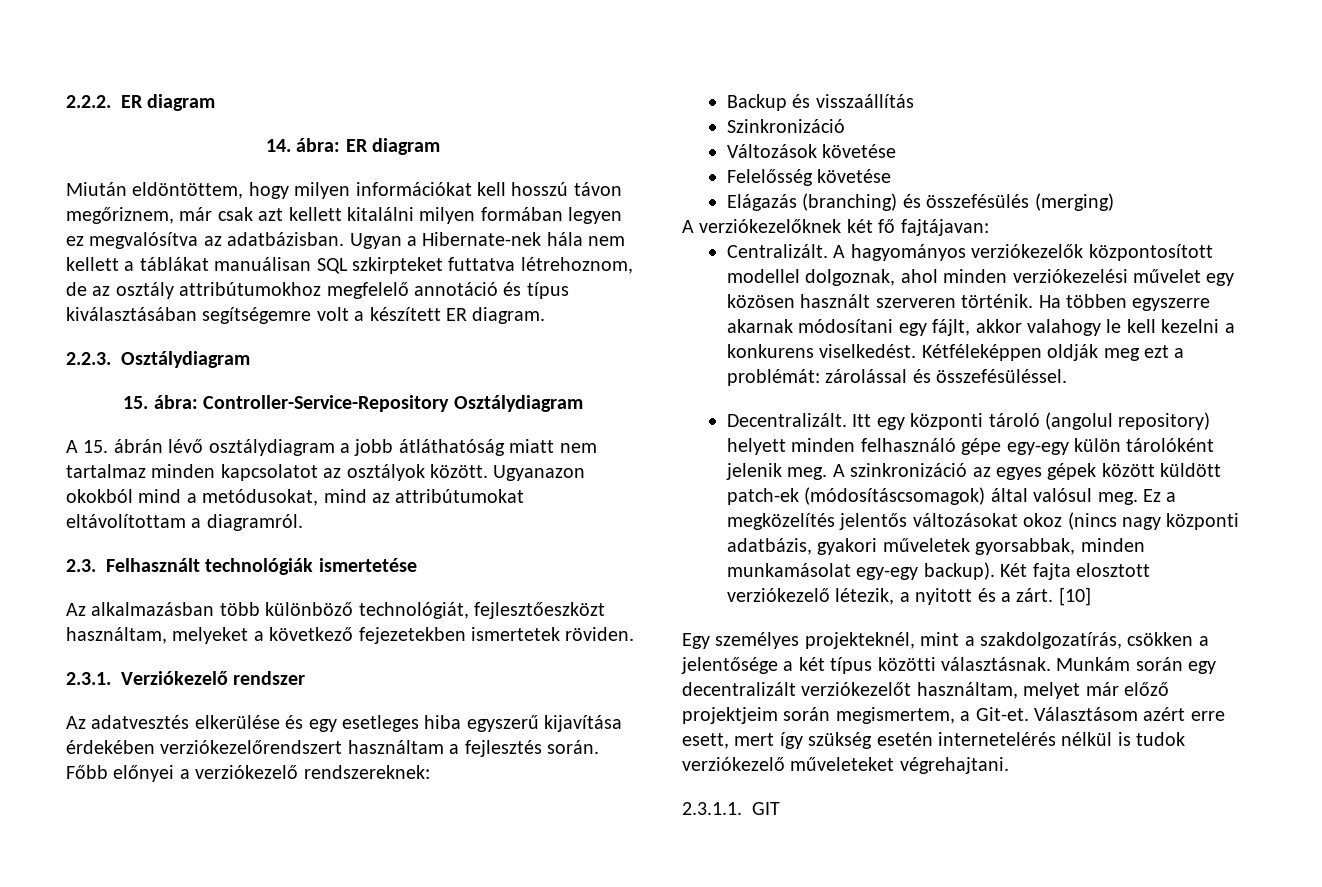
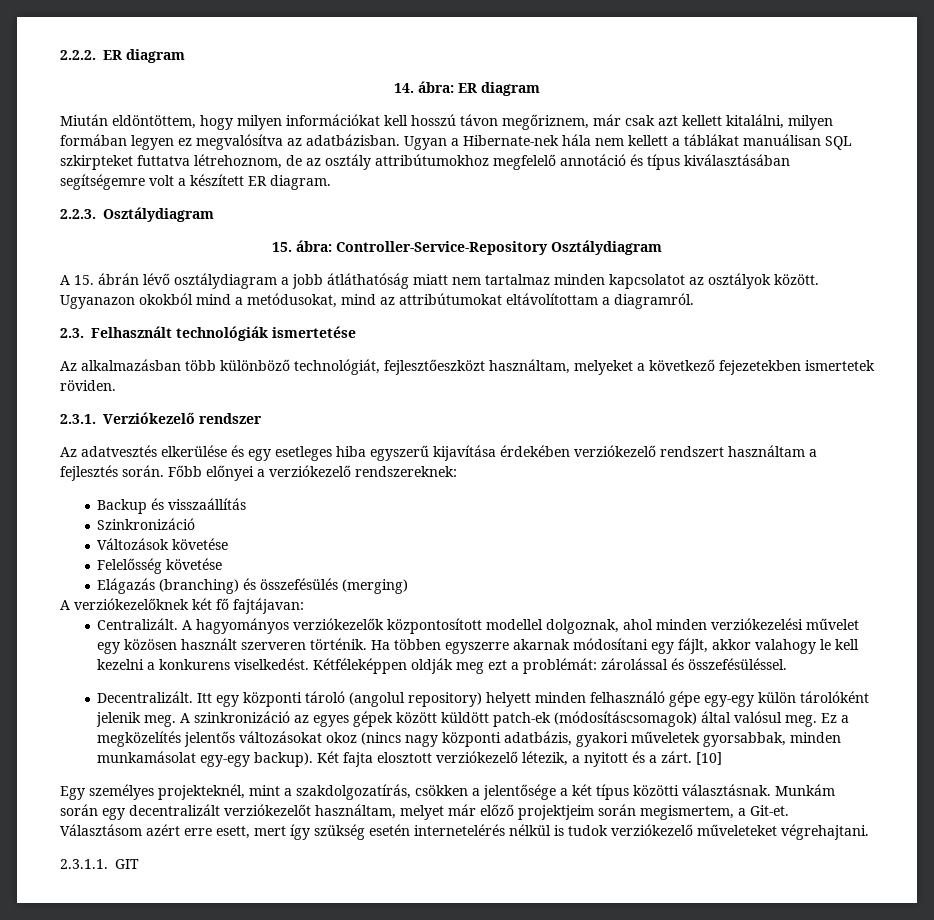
- Miután eldöntöttem, hogy milyen információkat kell hosszú távon megőriznem, már csak azt kellett kitalálni milyen formában legyen ez megvalósítva az adatbázisban.
+ Miután eldöntöttem, hogy milyen információkat kell hosszú távon megőriznem, már csak azt kellett kitalálni, milyen formában legyen ez megvalósítva az adatbázisban.
- Az adatvesztés elkerülése és egy esetleges hiba egyszerű kijavítása érdekében verziókezelőrendszert használtam a fejlesztés során.
+ Az adatvesztés elkerülése és egy esetleges hiba egyszerű kijavítása érdekében verziókezelő rendszert használtam a fejlesztés során.

